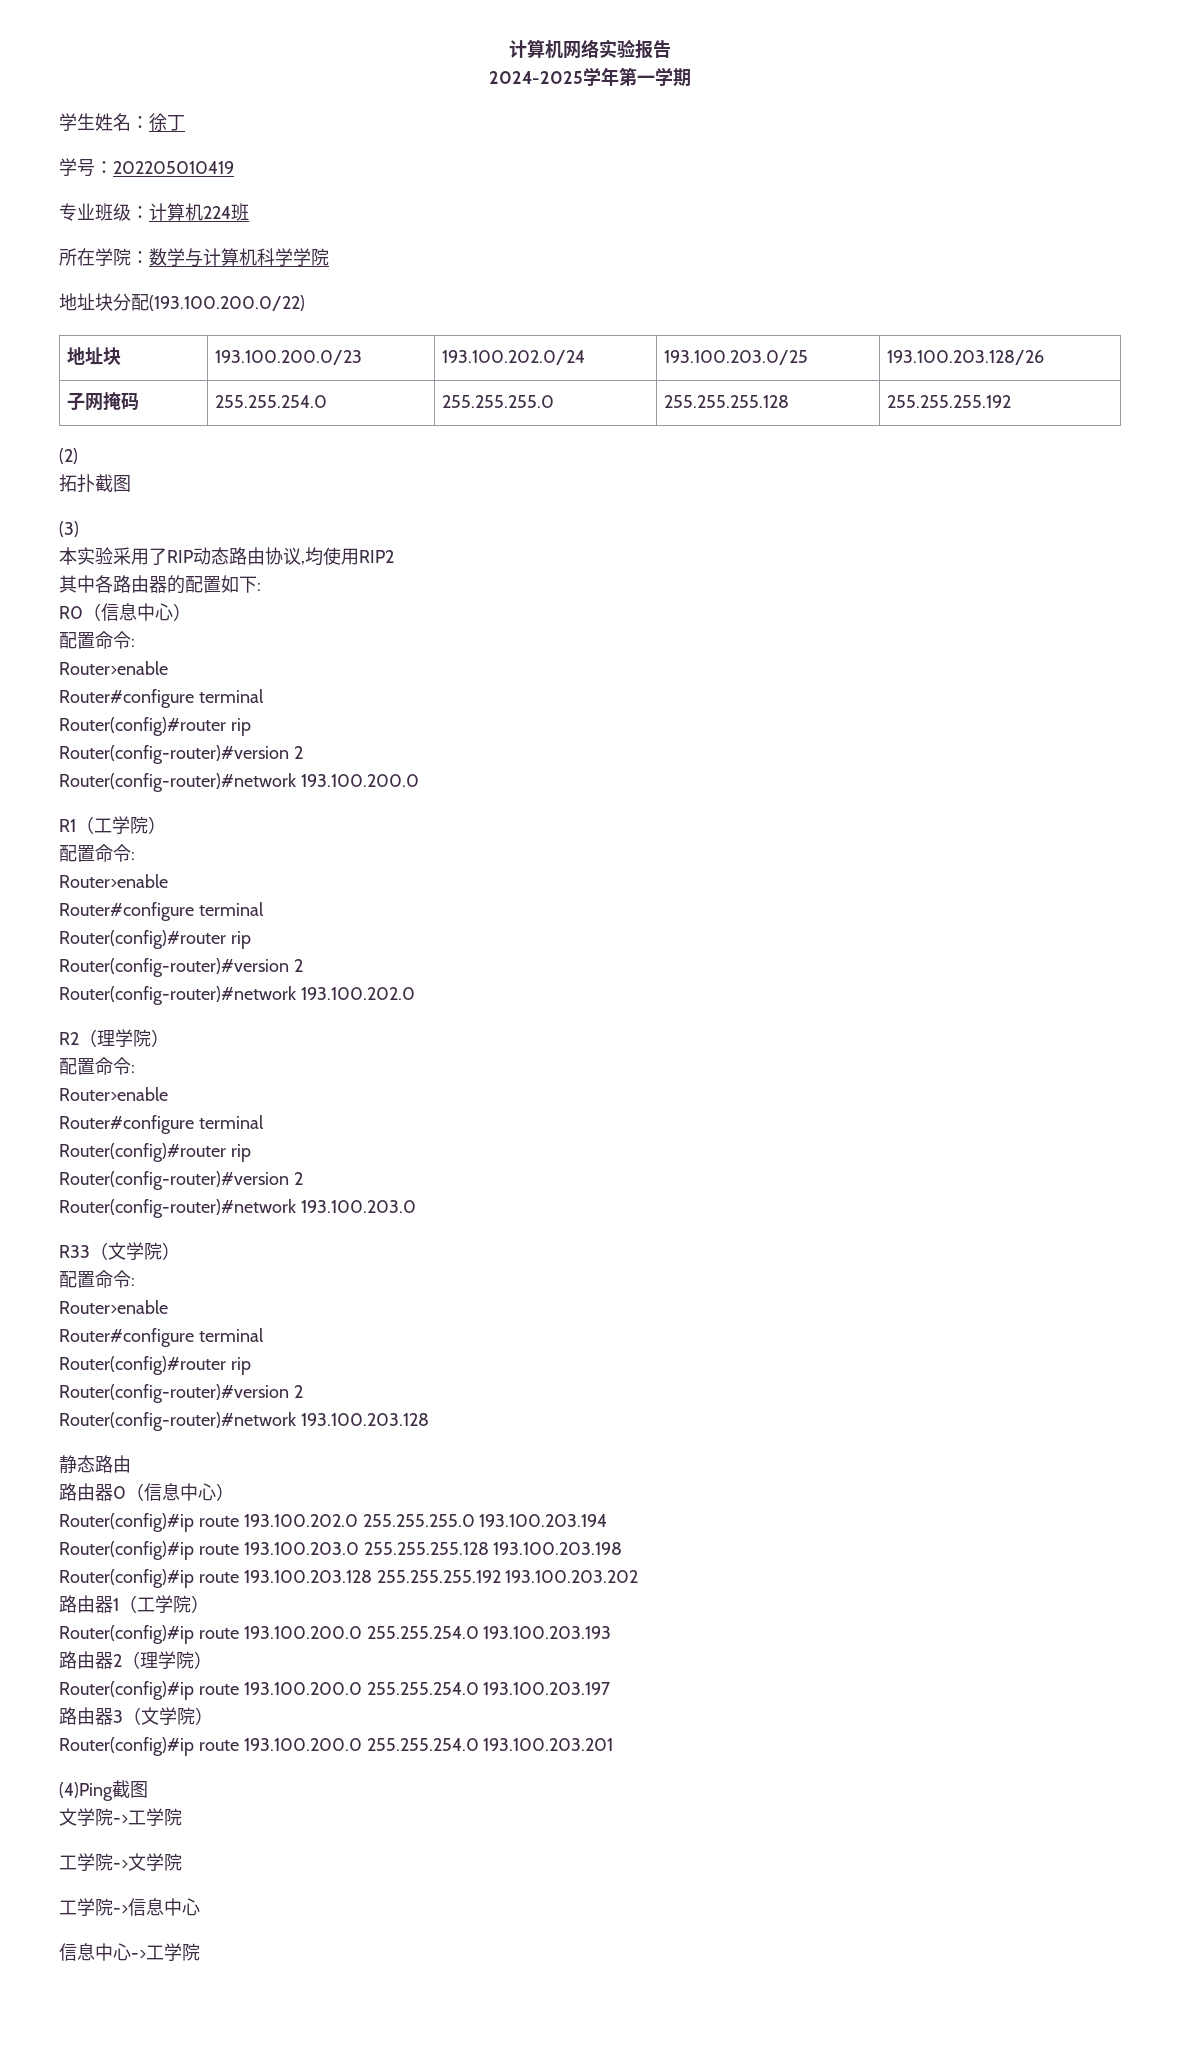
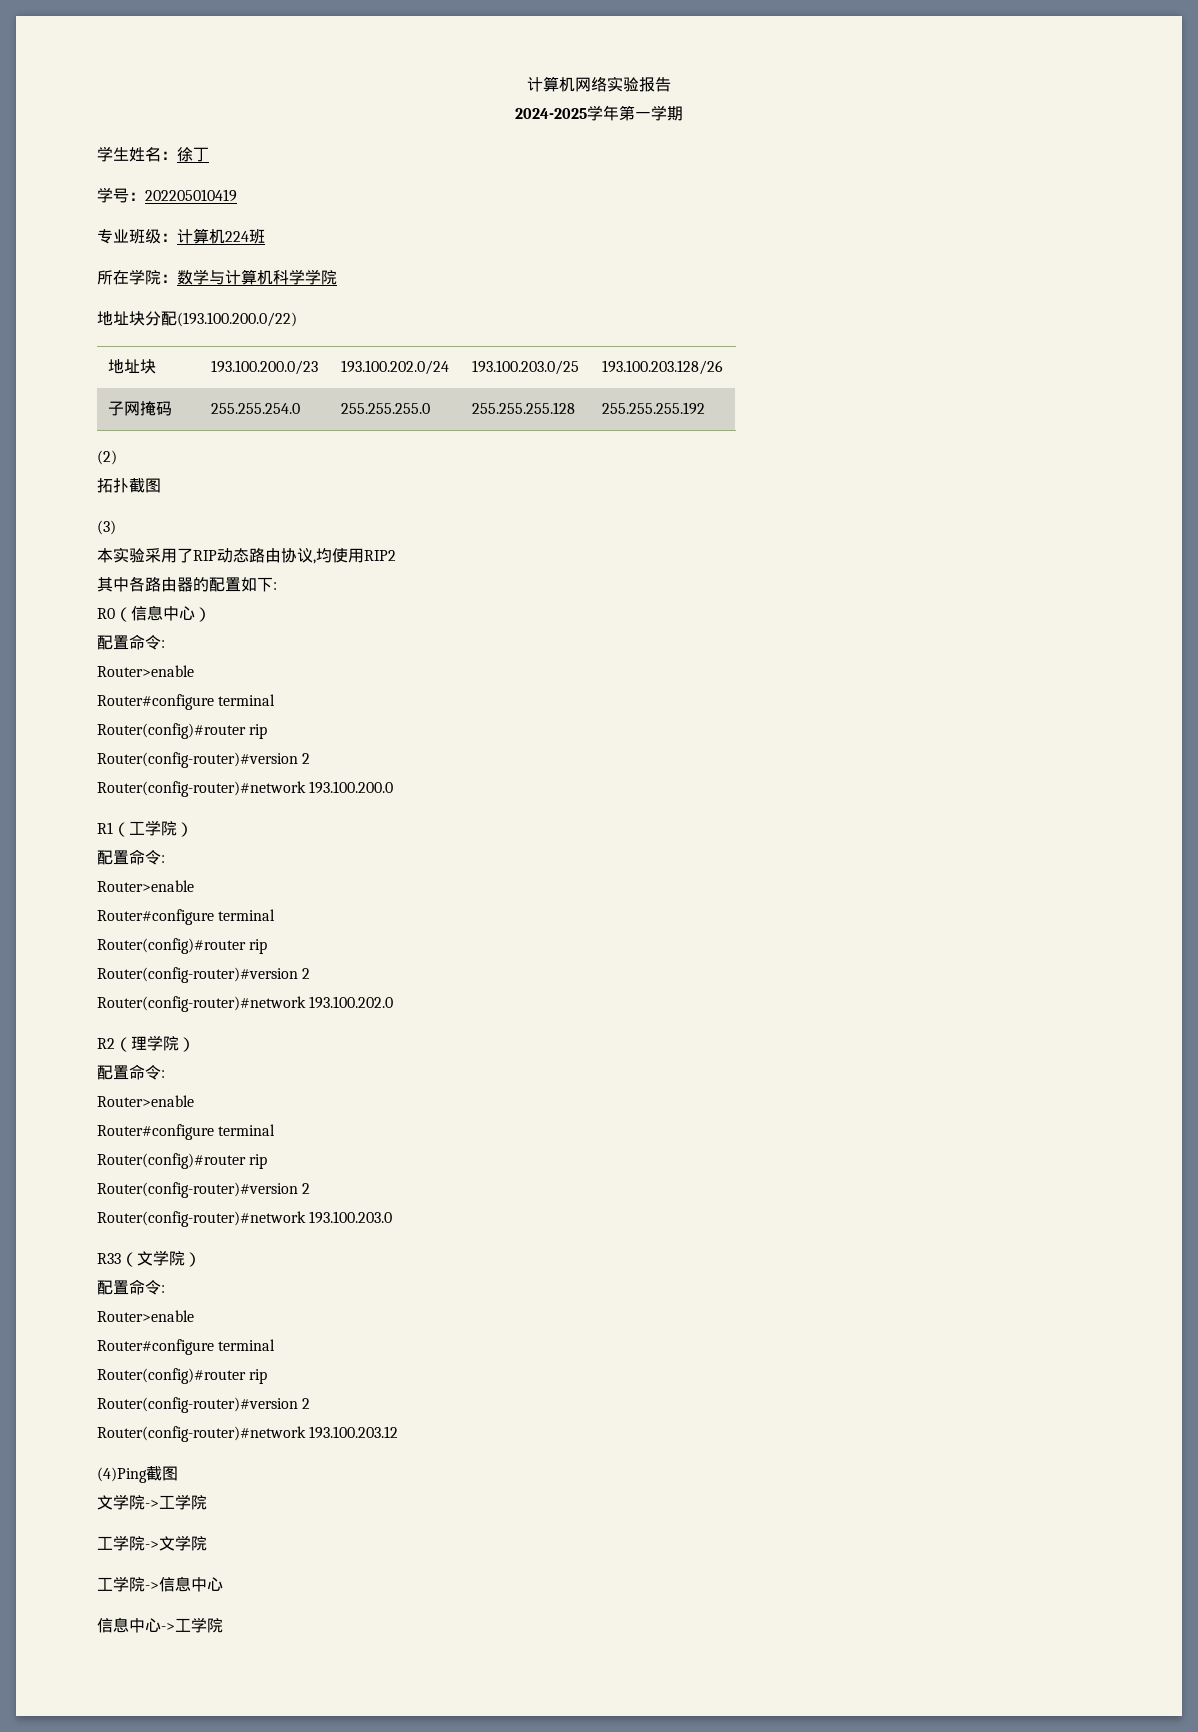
- Router(config-router)#network 193.100.203.128
- 静态路由
- 路由器0（信息中心）
- Router(config)#ip route 193.100.202.0 255.255.255.0 193.100.203.194
- Router(config)#ip route 193.100.203.0 255.255.255.128 193.100.203.198
- Router(config)#ip route 193.100.203.128 255.255.255.192 193.100.203.202
- 路由器1（工学院）
- Router(config)#ip route 193.100.200.0 255.255.254.0 193.100.203.193
- 路由器2（理学院）
- Router(config)#ip route 193.100.200.0 255.255.254.0 193.100.203.197
- 路由器3（文学院）
- Router(config)#ip route 193.100.200.0 255.255.254.0 193.100.203.201
+ Router(config-router)#network 193.100.203.12

